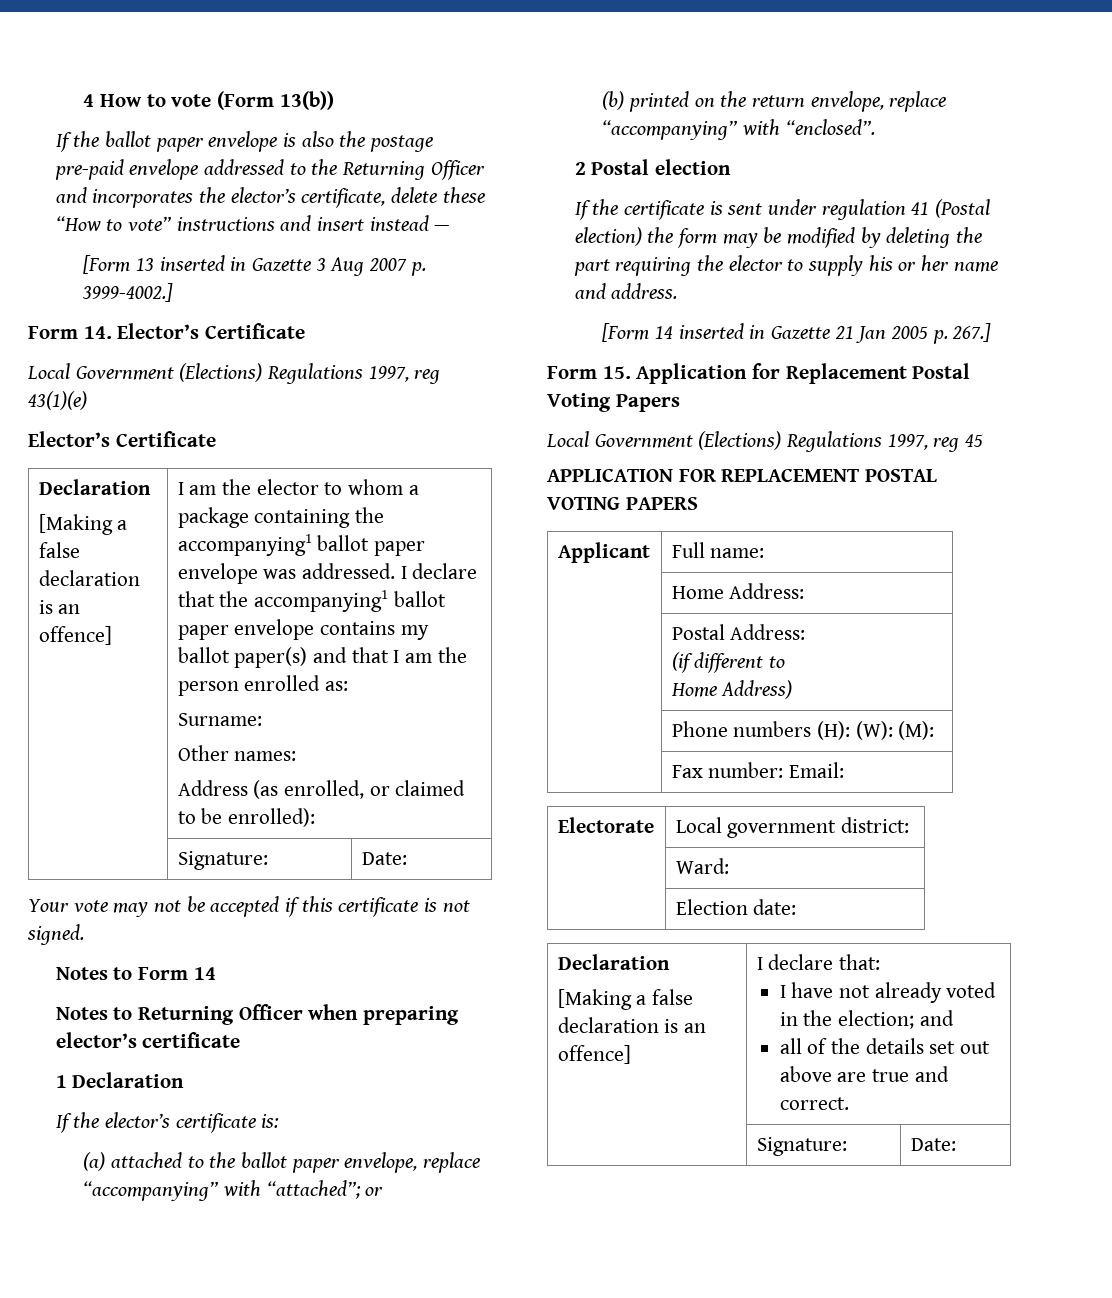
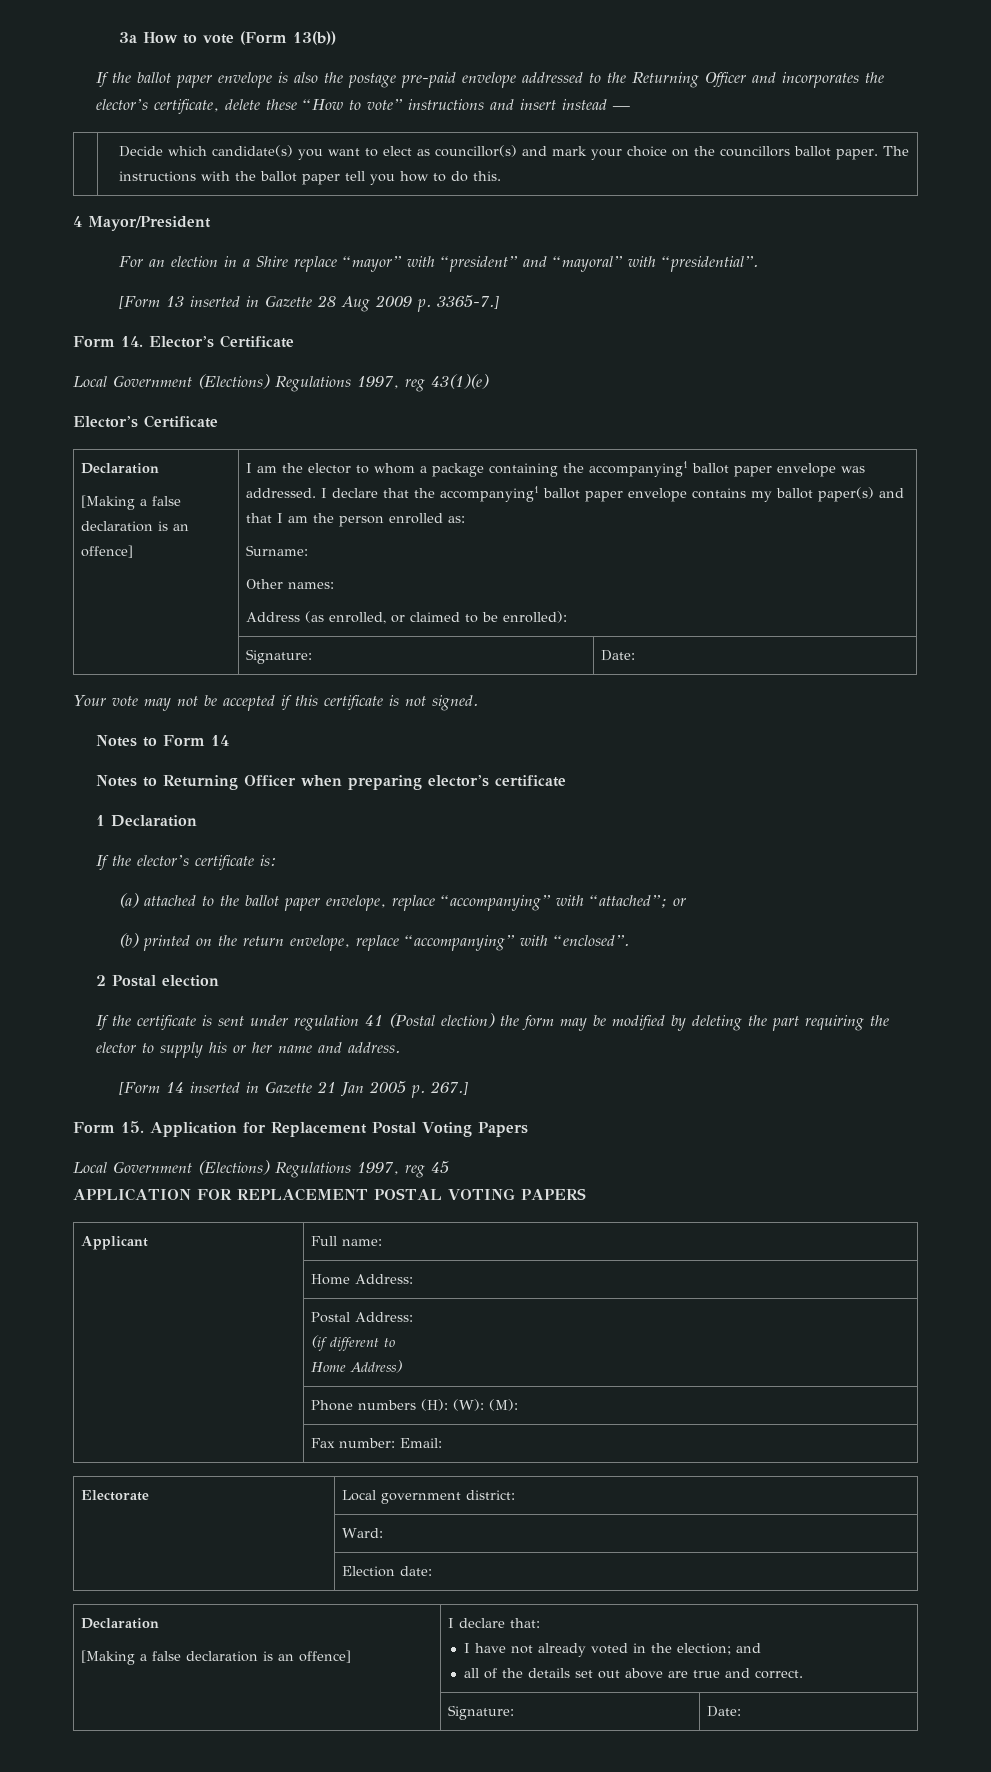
- 4 How to vote (Form 13(b))
+ 3a How to vote (Form 13(b))
+ | Decide which candidate(s) you want to elect as councillor(s) and mark your choice on the councillors ballot paper. The instructions with the ballot paper tell you how to do this.
+ 4 Mayor/President
+ For an election in a Shire replace “mayor” with “president” and “mayoral” with “presidential”.
- [Form 13 inserted in Gazette 3 Aug 2007 p. 3999-4002.]
+ [Form 13 inserted in Gazette 28 Aug 2009 p. 3365-7.]

